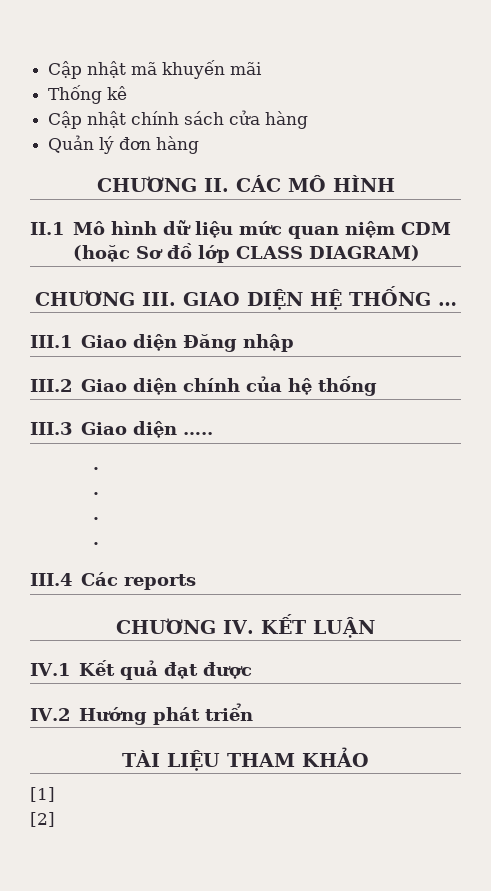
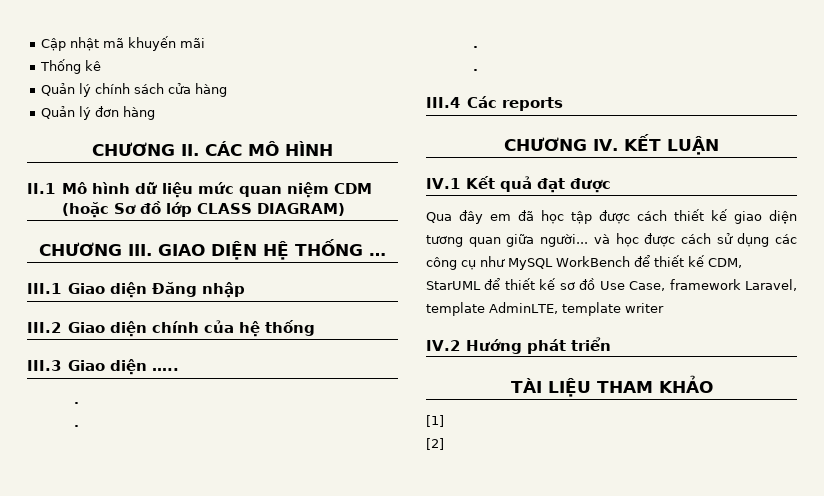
- Cập nhật chính sách cửa hàng
+ Quản lý chính sách cửa hàng
+ Qua đây em đã học tập được cách thiết kế giao diện tương quan giữa người... và học được cách sử dụng các công cụ như MySQL WorkBench để thiết kế CDM, StarUML để thiết kế sơ đồ Use Case, framework Laravel, template AdminLTE, template writer

